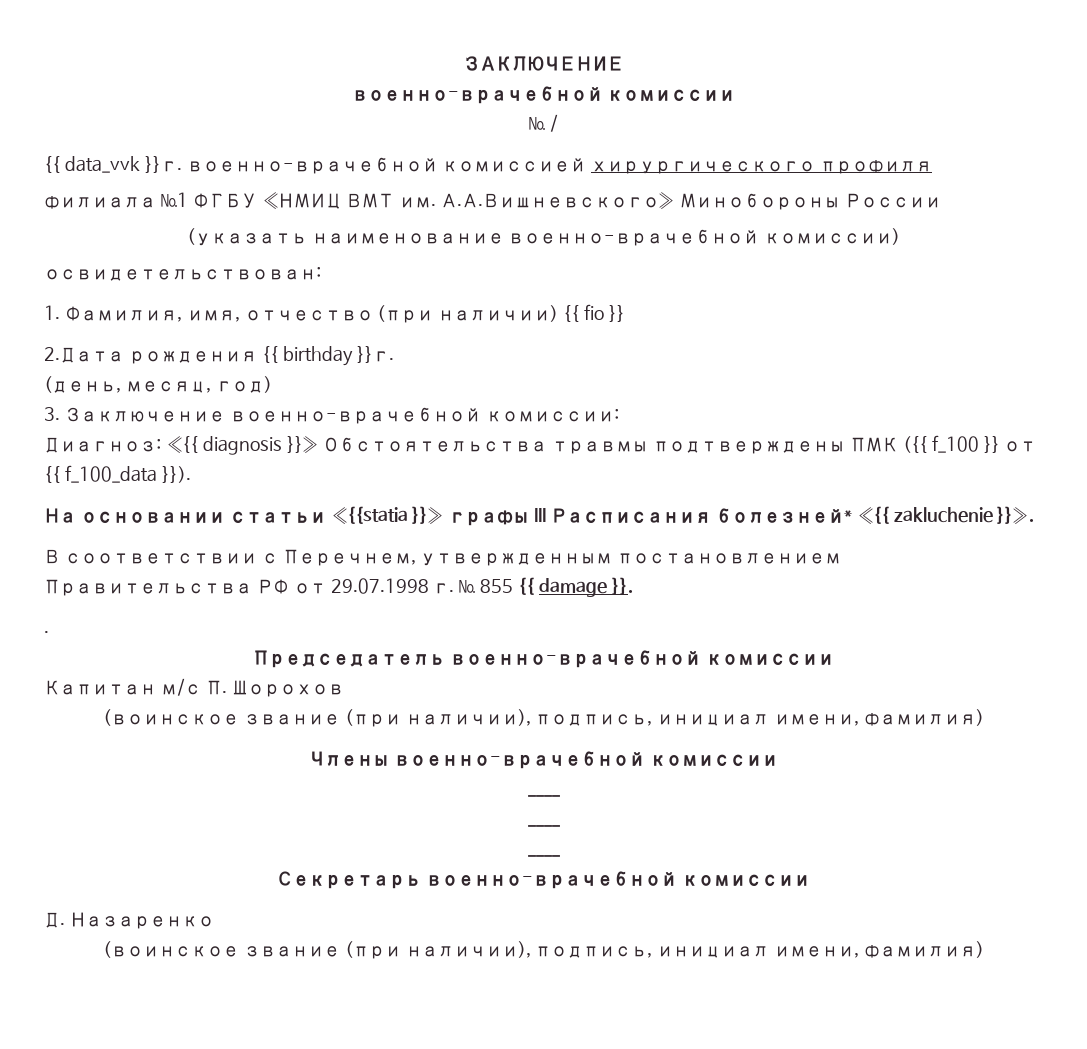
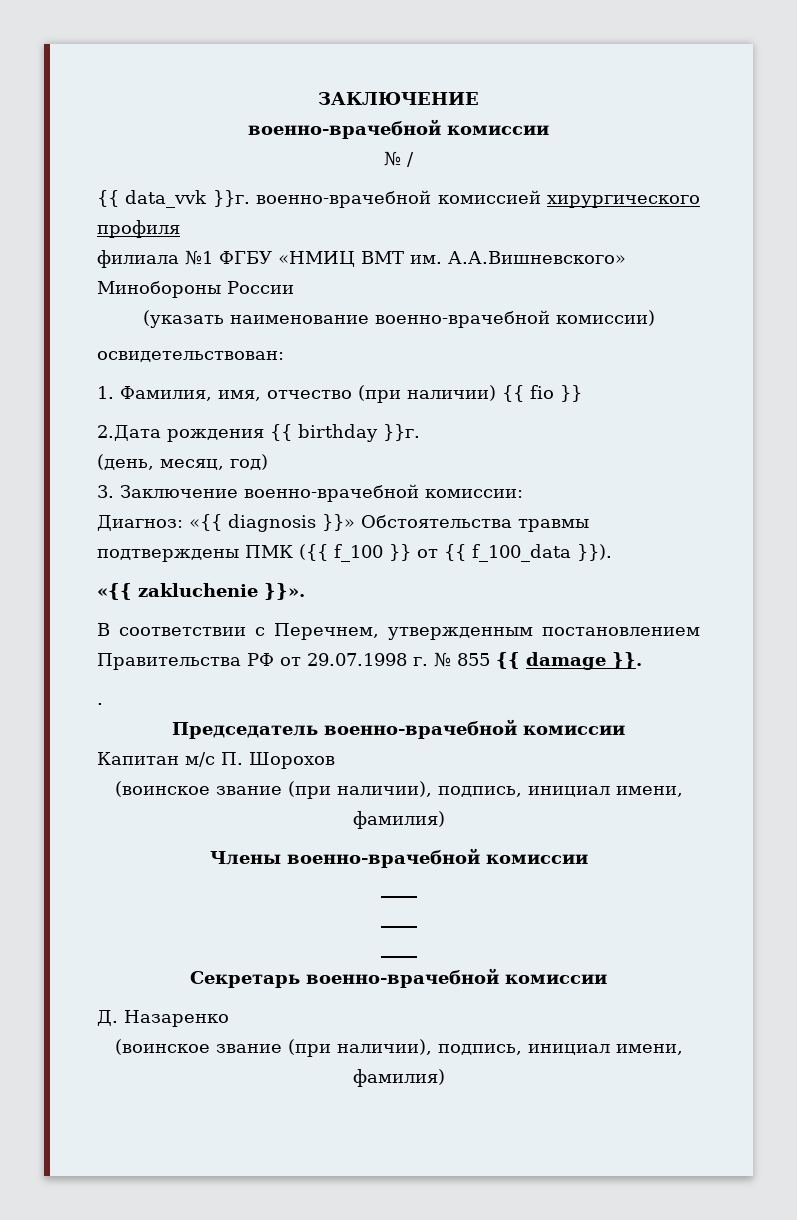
- На основании статьи «{{statia }}» графы III Расписания болезней* «{{ zakluchenie }}».
+ «{{ zakluchenie }}».

